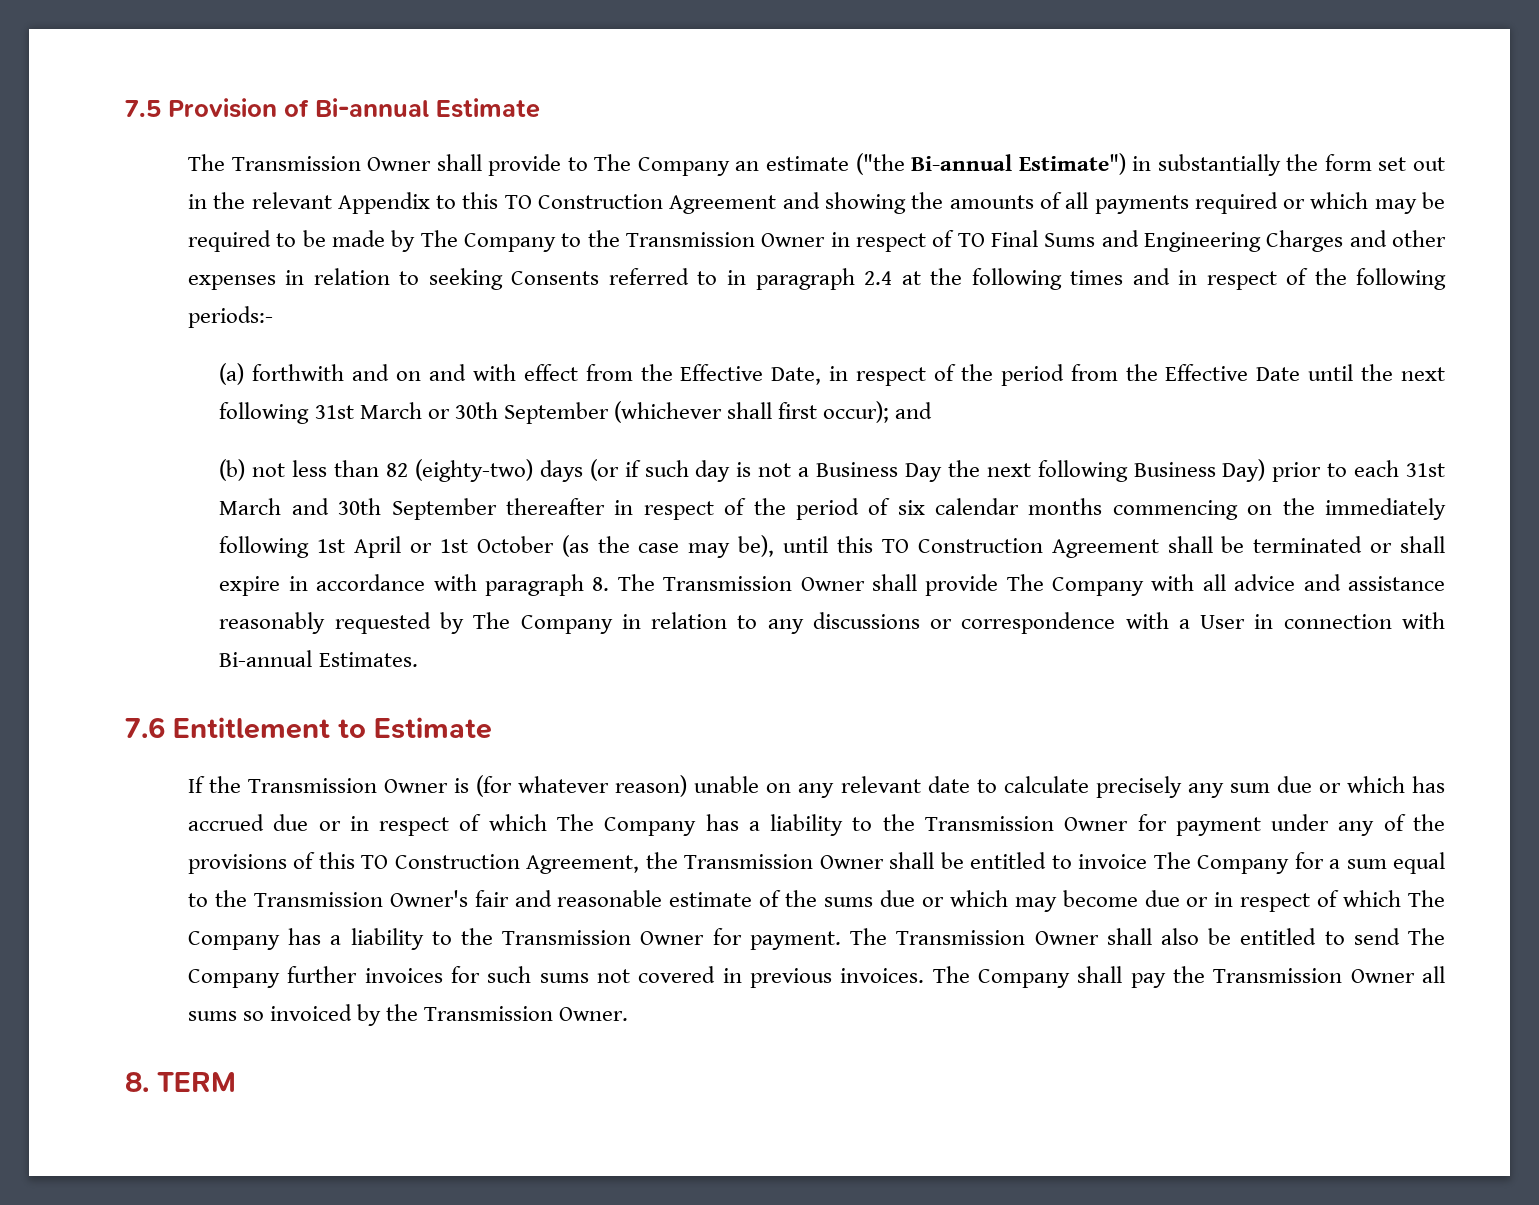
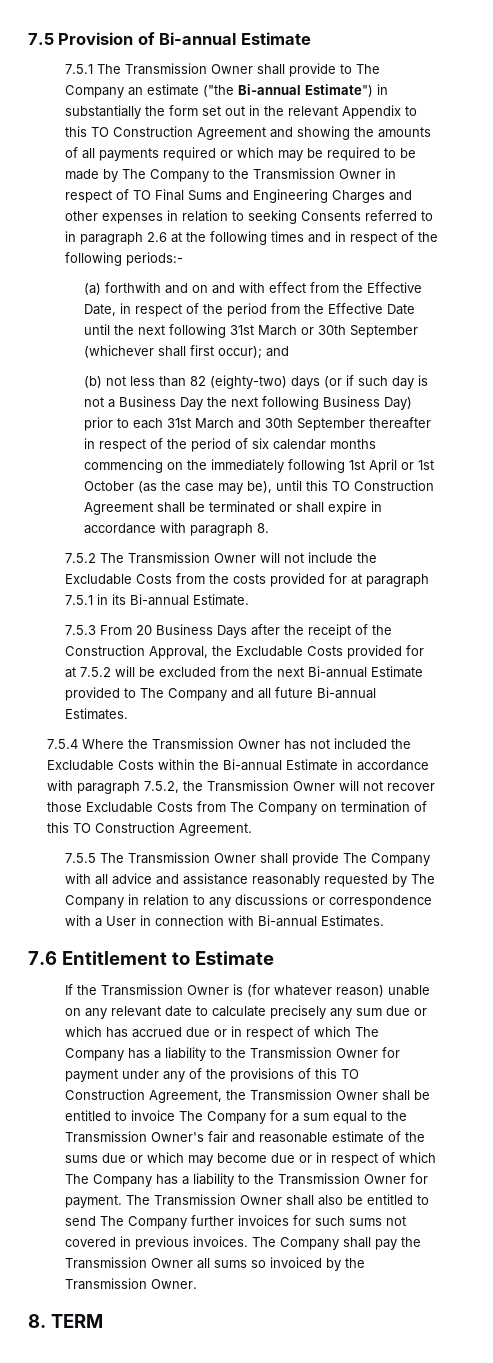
- The Transmission Owner shall provide to The Company an estimate ("the Bi-annual Estimate") in substantially the form set out in the relevant Appendix to this TO Construction Agreement and showing the amounts of all payments required or which may be required to be made by The Company to the Transmission Owner in respect of TO Final Sums and Engineering Charges and other expenses in relation to seeking Consents referred to in paragraph 2.4 at the following times and in respect of the following periods:-
+ 7.5.1 The Transmission Owner shall provide to The Company an estimate ("the Bi-annual Estimate") in substantially the form set out in the relevant Appendix to this TO Construction Agreement and showing the amounts of all payments required or which may be required to be made by The Company to the Transmission Owner in respect of TO Final Sums and Engineering Charges and other expenses in relation to seeking Consents referred to in paragraph 2.6 at the following times and in respect of the following periods:-
- (b) not less than 82 (eighty-two) days (or if such day is not a Business Day the next following Business Day) prior to each 31st March and 30th September thereafter in respect of the period of six calendar months commencing on the immediately following 1st April or 1st October (as the case may be), until this TO Construction Agreement shall be terminated or shall expire in accordance with paragraph 8. The Transmission Owner shall provide The Company with all advice and assistance reasonably requested by The Company in relation to any discussions or correspondence with a User in connection with Bi-annual Estimates.
+ (b) not less than 82 (eighty-two) days (or if such day is not a Business Day the next following Business Day) prior to each 31st March and 30th September thereafter in respect of the period of six calendar months commencing on the immediately following 1st April or 1st October (as the case may be), until this TO Construction Agreement shall be terminated or shall expire in accordance with paragraph 8.
+ 7.5.2 The Transmission Owner will not include the Excludable Costs from the costs provided for at paragraph 7.5.1 in its Bi-annual Estimate.
+ 7.5.3 From 20 Business Days after the receipt of the Construction Approval, the Excludable Costs provided for at 7.5.2 will be excluded from the next Bi-annual Estimate provided to The Company and all future Bi-annual Estimates.
+ 7.5.4 Where the Transmission Owner has not included the Excludable Costs within the Bi-annual Estimate in accordance with paragraph 7.5.2, the Transmission Owner will not recover those Excludable Costs from The Company on termination of this TO Construction Agreement.
+ 7.5.5 The Transmission Owner shall provide The Company with all advice and assistance reasonably requested by The Company in relation to any discussions or correspondence with a User in connection with Bi-annual Estimates.

